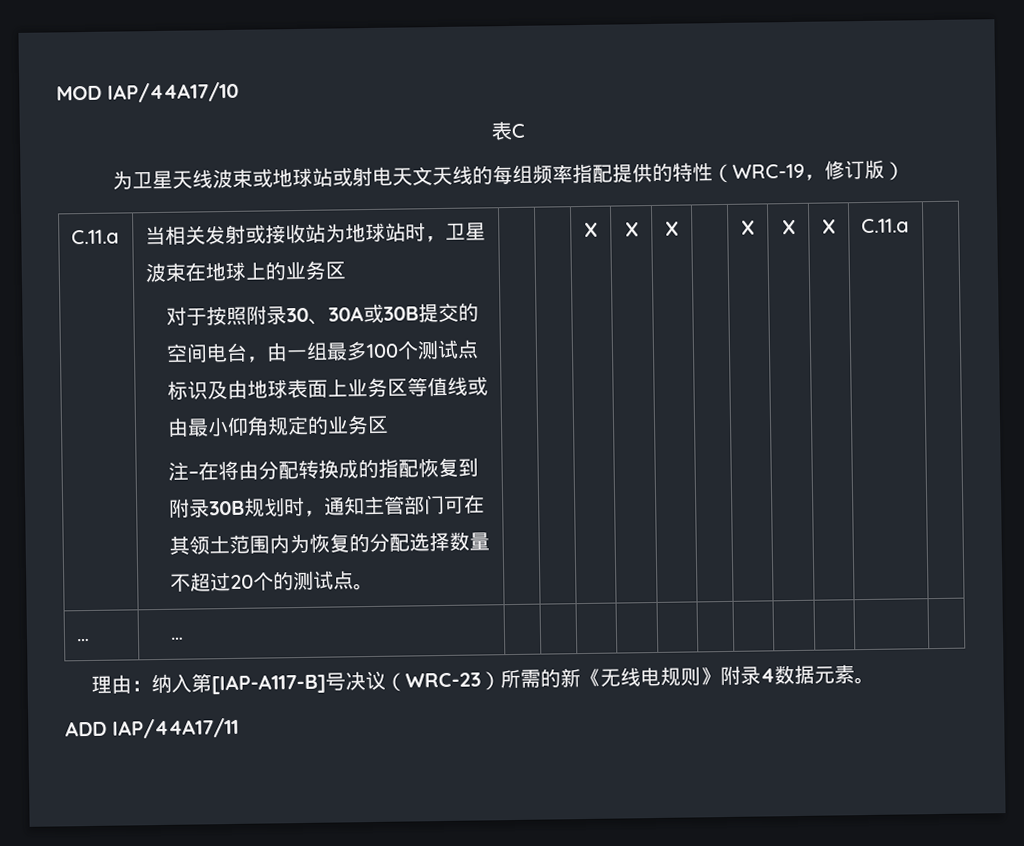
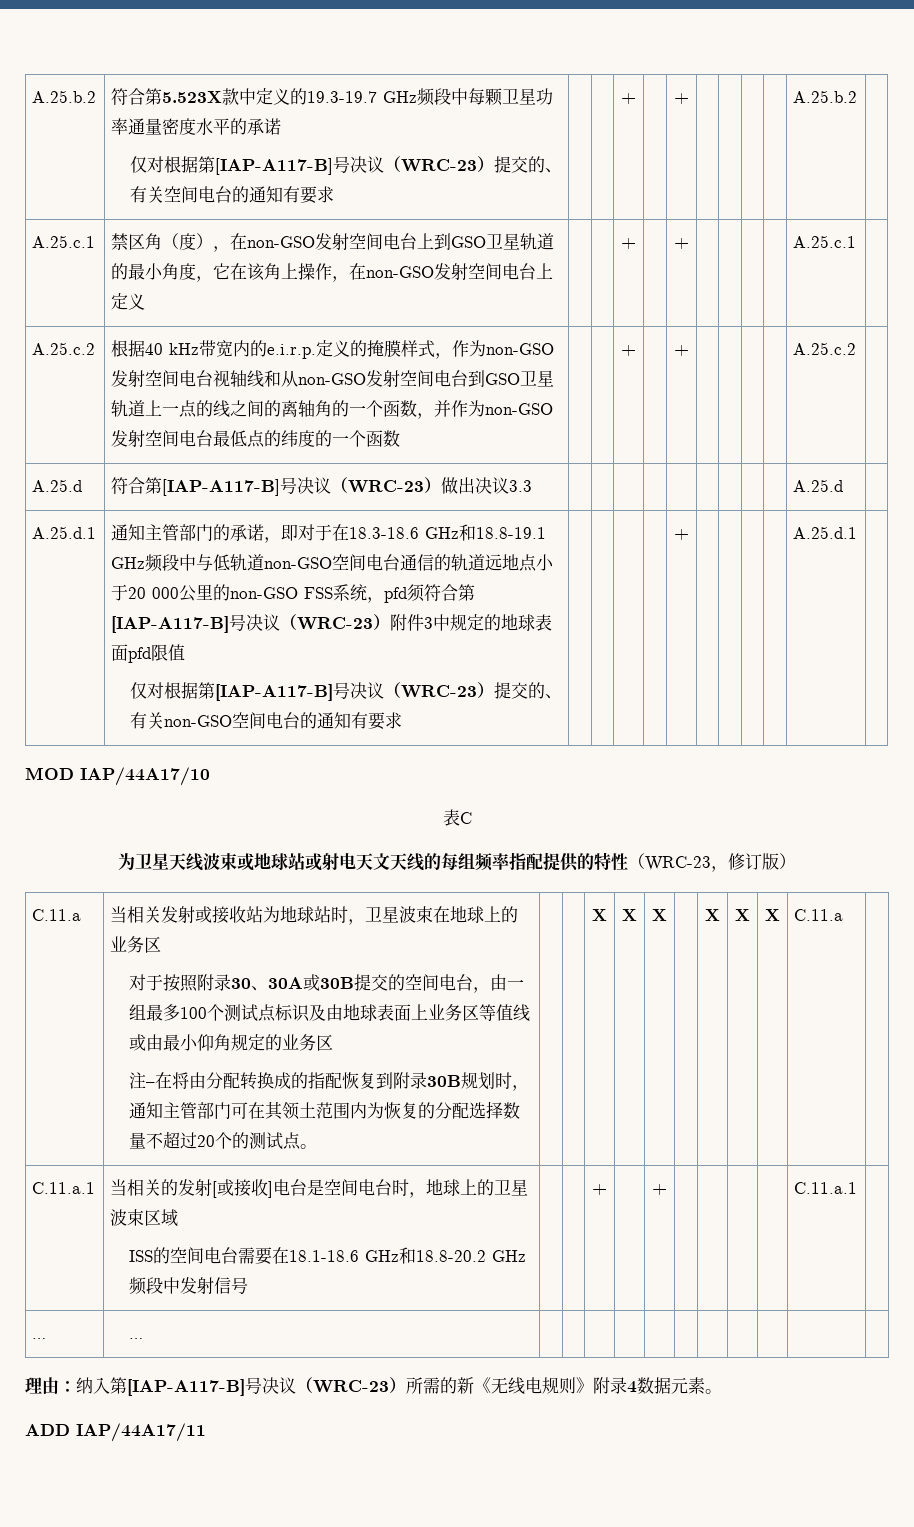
+ A.25.b.2 | 符合第5.523X款中定义的19.3-19.7 GHz频段中每颗卫星功率通量密度水平的承诺
+ 仅对根据第[IAP-A117-B]号决议（WRC-23）提交的、有关空间电台的通知有要求 | | | + | | + | | | | | A.25.b.2 |
+ A.25.c.1 | 禁区角（度），在non-GSO发射空间电台上到GSO卫星轨道的最小角度，它在该角上操作，在non-GSO发射空间电台上定义 | | | + | | + | | | | | A.25.c.1 |
+ A.25.c.2 | 根据40 kHz带宽内的e.i.r.p.定义的掩膜样式，作为non-GSO发射空间电台视轴线和从non-GSO发射空间电台到GSO卫星轨道上一点的线之间的离轴角的一个函数，并作为non-GSO发射空间电台最低点的纬度的一个函数 | | | + | | + | | | | | A.25.c.2 |
+ A.25.d | 符合第[IAP-A117-B]号决议（WRC-23）做出决议3.3 | | | | | | | | | | A.25.d |
+ A.25.d.1 | 通知主管部门的承诺，即对于在18.3-18.6 GHz和18.8-19.1 GHz频段中与低轨道non-GSO空间电台通信的轨道远地点小于20 000公里的non-GSO FSS系统，pfd须符合第[IAP-A117-B]号决议（WRC-23）附件3中规定的地球表面pfd限值
+ 仅对根据第[IAP-A117-B]号决议（WRC-23）提交的、有关non-GSO空间电台的通知有要求 | | | | | + | | | | | A.25.d.1
- 为卫星天线波束或地球站或射电天文天线的每组频率指配提供的特性（WRC-19，修订版）
+ 为卫星天线波束或地球站或射电天文天线的每组频率指配提供的特性（WRC-23，修订版）
+ C.11.a.1 | 当相关的发射[或接收]电台是空间电台时，地球上的卫星波束区域
+ ISS的空间电台需要在18.1-18.6 GHz和18.8-20.2 GHz频段中发射信号 | | | + | | + | | | | | C.11.a.1 |

